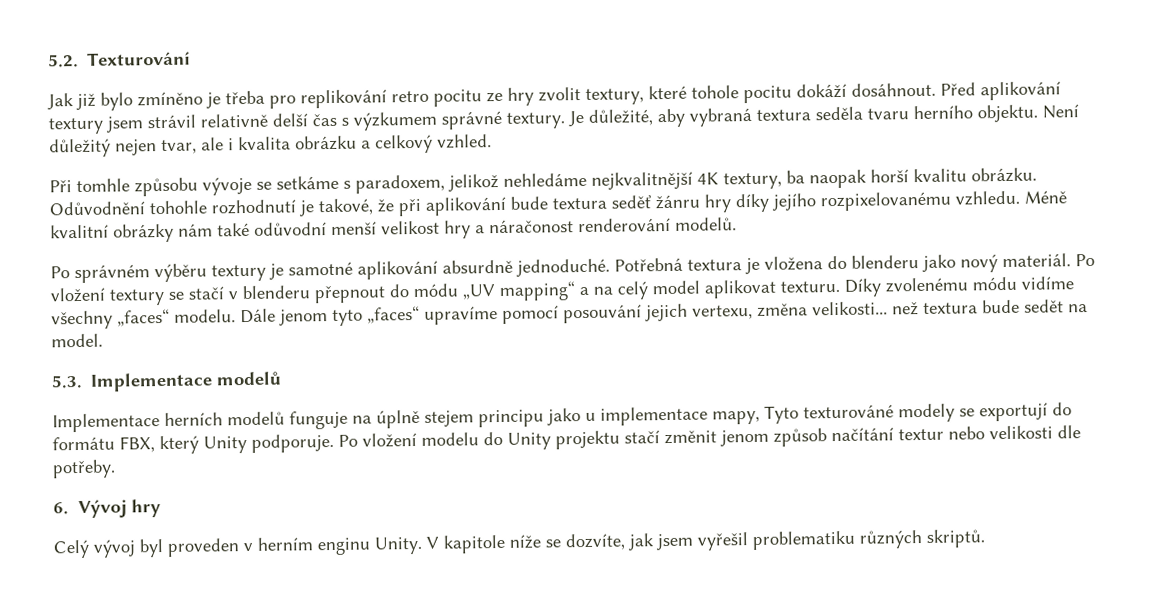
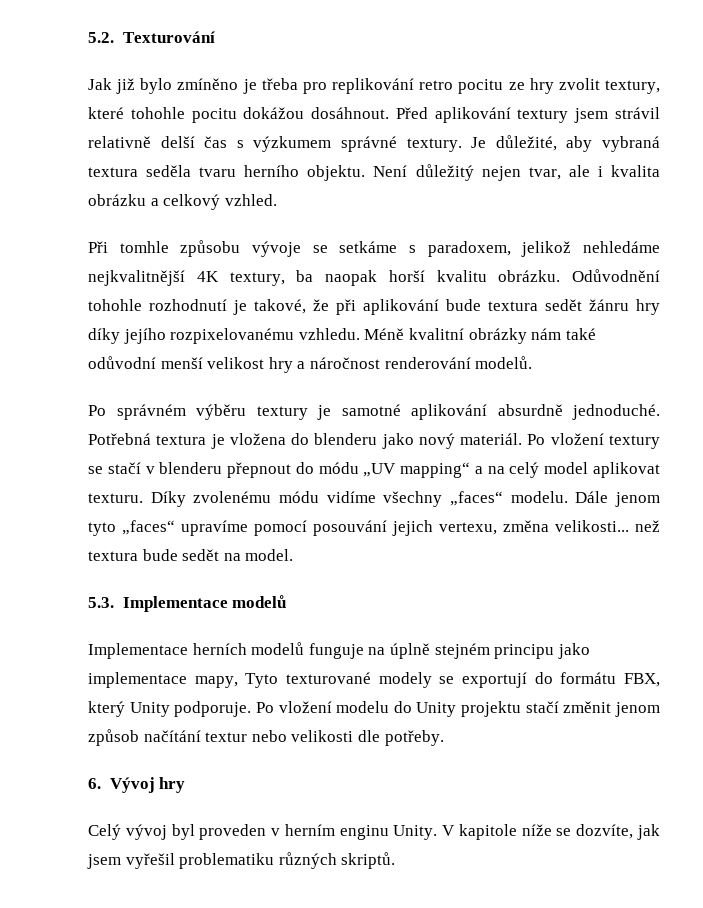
- Jak již bylo zmíněno je třeba pro replikování retro pocitu ze hry zvolit textury, které tohole pocitu dokáží dosáhnout.
+ Jak již bylo zmíněno je třeba pro replikování retro pocitu ze hry zvolit textury, které tohohle pocitu dokážou dosáhnout.
- Odůvodnění tohohle rozhodnutí je takové, že při aplikování bude textura seděť žánru hry díky jejího rozpixelovanému vzhledu.
+ Odůvodnění tohohle rozhodnutí je takové, že při aplikování bude textura sedět žánru hry díky jejího rozpixelovanému vzhledu.
- Méně kvalitní obrázky nám také odůvodní menší velikost hry a náračonost renderování modelů.
+ Méně kvalitní obrázky nám také odůvodní menší velikost hry a náročnost renderování modelů.
- Implementace herních modelů funguje na úplně stejem principu jako u implementace mapy, Tyto texturováné modely se exportují do formátu FBX, který Unity podporuje.
+ Implementace herních modelů funguje na úplně stejném principu jako implementace mapy, Tyto texturované modely se exportují do formátu FBX, který Unity podporuje.

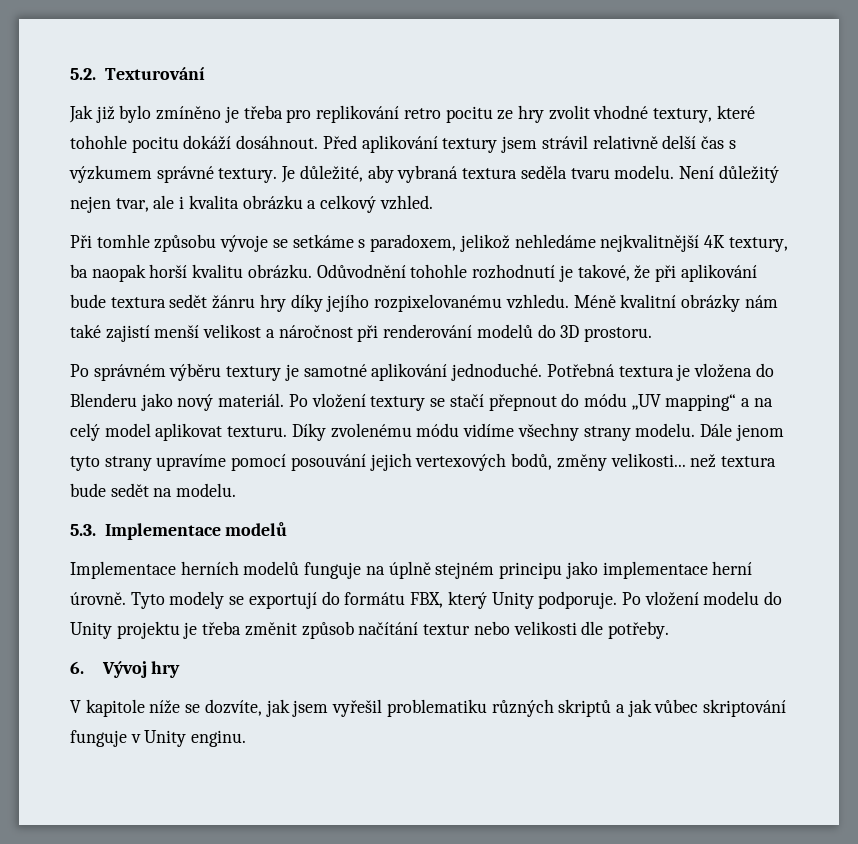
- Jak již bylo zmíněno je třeba pro replikování retro pocitu ze hry zvolit textury, které tohohle pocitu dokážou dosáhnout.
+ Jak již bylo zmíněno je třeba pro replikování retro pocitu ze hry zvolit vhodné textury, které tohohle pocitu dokáží dosáhnout.
- Je důležité, aby vybraná textura seděla tvaru herního objektu.
+ Je důležité, aby vybraná textura seděla tvaru modelu.
- Méně kvalitní obrázky nám také odůvodní menší velikost hry a náročnost renderování modelů.
+ Méně kvalitní obrázky nám také zajistí menší velikost a náročnost při renderování modelů do 3D prostoru.
- Po správném výběru textury je samotné aplikování absurdně jednoduché.
+ Po správném výběru textury je samotné aplikování jednoduché.
- Potřebná textura je vložena do blenderu jako nový materiál.
+ Potřebná textura je vložena do Blenderu jako nový materiál.
- Po vložení textury se stačí v blenderu přepnout do módu „UV mapping“ a na celý model aplikovat texturu.
+ Po vložení textury se stačí přepnout do módu „UV mapping“ a na celý model aplikovat texturu.
- Díky zvolenému módu vidíme všechny „faces“ modelu.
+ Díky zvolenému módu vidíme všechny strany modelu.
- Dále jenom tyto „faces“ upravíme pomocí posouvání jejich vertexu, změna velikosti... než textura bude sedět na model.
+ Dále jenom tyto strany upravíme pomocí posouvání jejich vertexových bodů, změny velikosti... než textura bude sedět na modelu.
- Implementace herních modelů funguje na úplně stejném principu jako implementace mapy, Tyto texturované modely se exportují do formátu FBX, který Unity podporuje.
+ Implementace herních modelů funguje na úplně stejném principu jako implementace herní úrovně. Tyto modely se exportují do formátu FBX, který Unity podporuje.
- Po vložení modelu do Unity projektu stačí změnit jenom způsob načítání textur nebo velikosti dle potřeby.
+ Po vložení modelu do Unity projektu je třeba změnit způsob načítání textur nebo velikosti dle potřeby.
- Celý vývoj byl proveden v herním enginu Unity. V kapitole níže se dozvíte, jak jsem vyřešil problematiku různých skriptů.
+ V kapitole níže se dozvíte, jak jsem vyřešil problematiku různých skriptů a jak vůbec skriptování funguje v Unity enginu.

